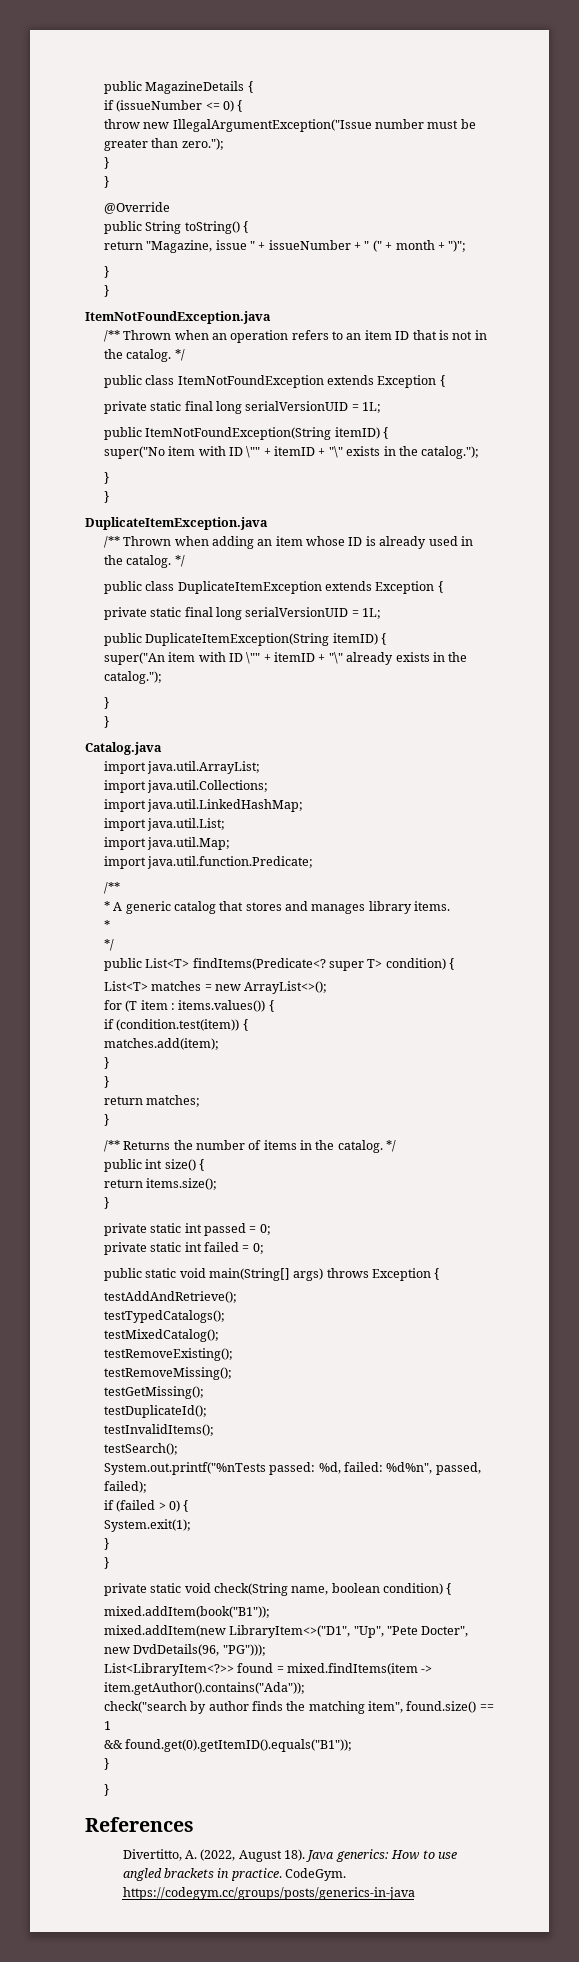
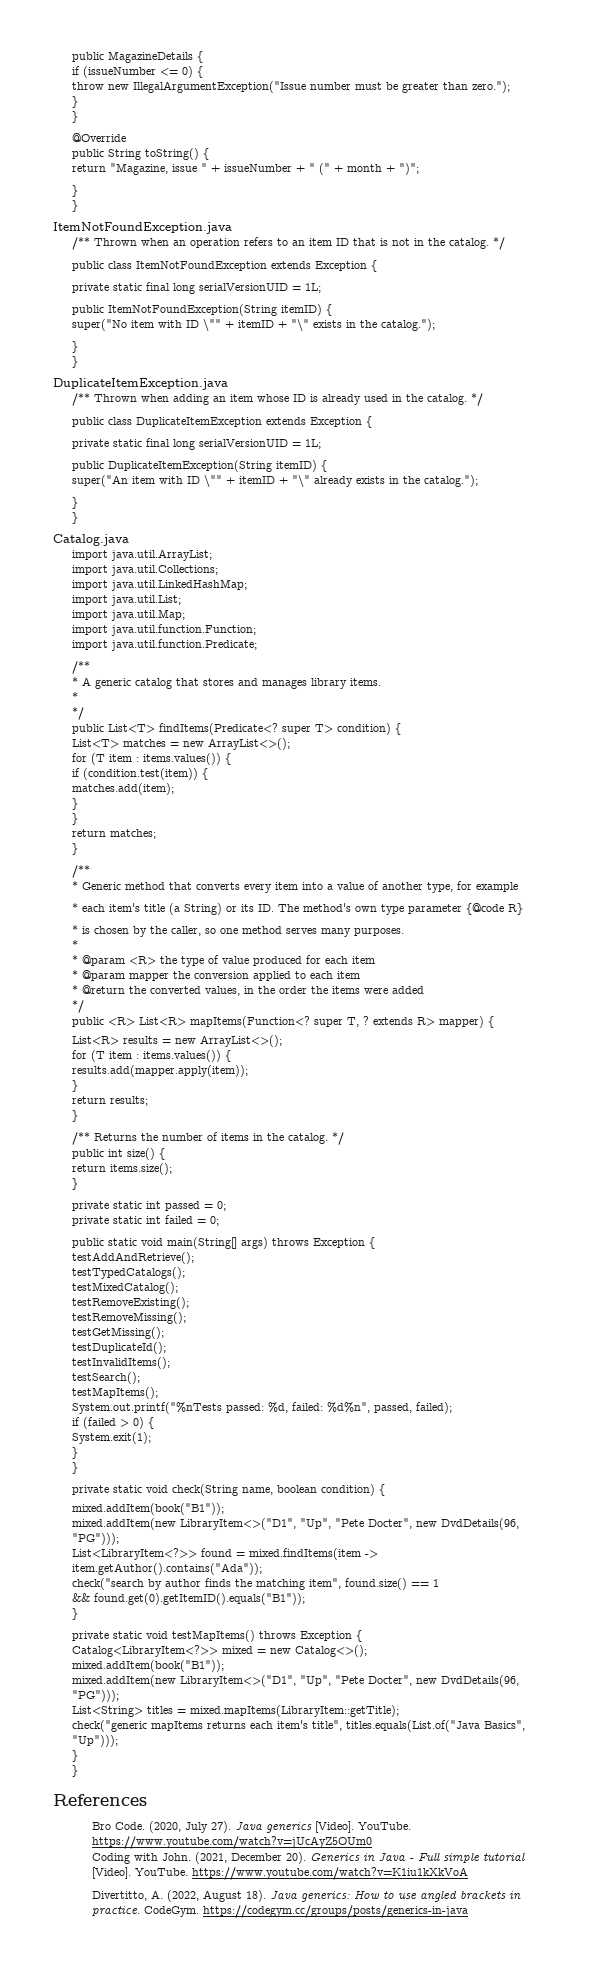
+ import java.util.function.Function;
  return matches;
+ }
+ /**
+ * Generic method that converts every item into a value of another type, for example
+ * each item's title (a String) or its ID. The method's own type parameter {@code R}
+ * is chosen by the caller, so one method serves many purposes.
+ *
+ * @param <R> the type of value produced for each item
+ * @param mapper the conversion applied to each item
+ * @return the converted values, in the order the items were added
+ */
+ public <R> List<R> mapItems(Function<? super T, ? extends R> mapper) {
+ List<R> results = new ArrayList<>();
+ for (T item : items.values()) {
+ results.add(mapper.apply(item));
+ }
+ return results;
+ testMapItems();
  && found.get(0).getItemID().equals("B1"));
+ }
+ private static void testMapItems() throws Exception {
+ Catalog<LibraryItem<?>> mixed = new Catalog<>();
+ mixed.addItem(book("B1"));
+ mixed.addItem(new LibraryItem<>("D1", "Up", "Pete Docter", new DvdDetails(96, "PG")));
+ List<String> titles = mixed.mapItems(LibraryItem::getTitle);
+ check("generic mapItems returns each item's title", titles.equals(List.of("Java Basics", "Up")));
  }
  }
  References
+ Bro Code. (2020, July 27). Java generics [Video]. YouTube. https://www.youtube.com/watch?v=jUcAyZ5OUm0
+ Coding with John. (2021, December 20). Generics in Java - Full simple tutorial [Video]. YouTube. https://www.youtube.com/watch?v=K1iu1kXkVoA

